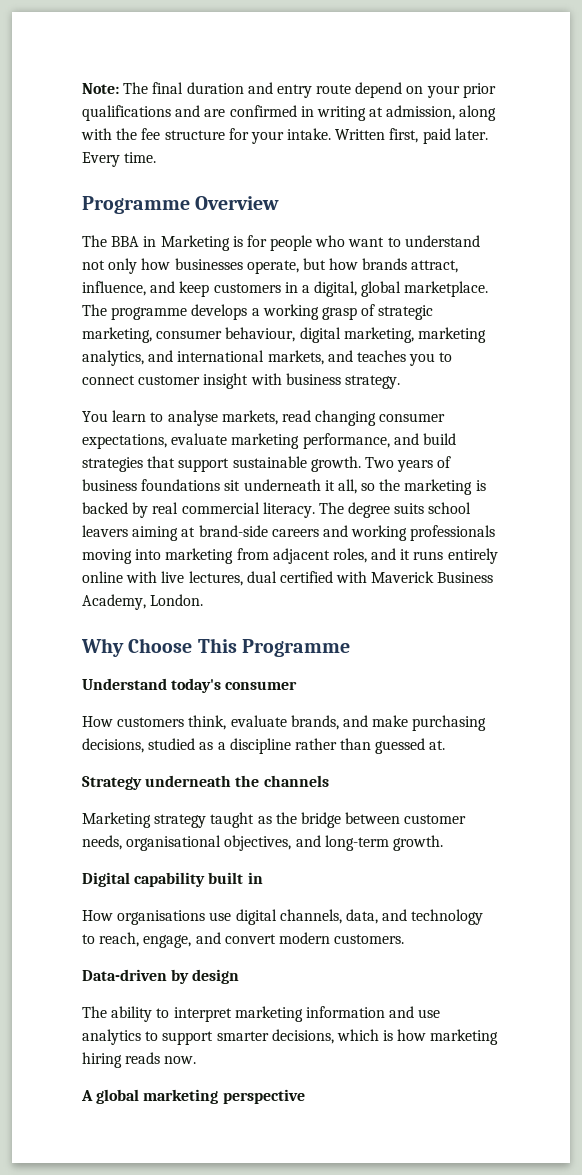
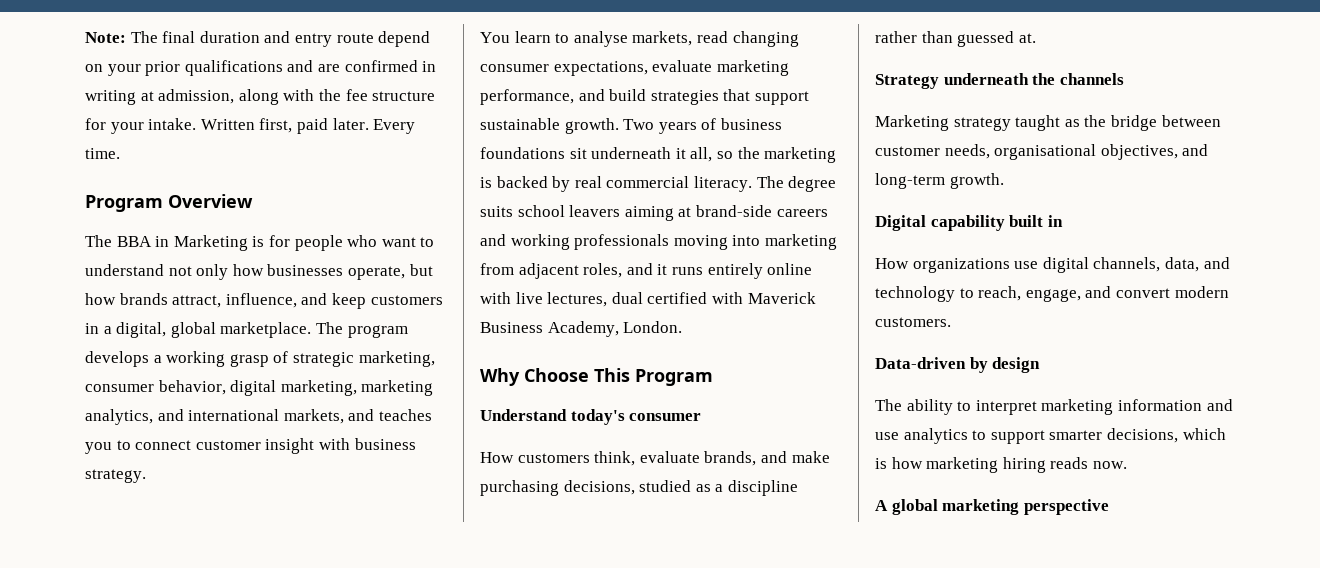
- Programme Overview
+ Program Overview
- The programme develops a working grasp of strategic marketing, consumer behaviour, digital marketing, marketing analytics, and international markets, and teaches you to connect customer insight with business strategy.
+ The program develops a working grasp of strategic marketing, consumer behavior, digital marketing, marketing analytics, and international markets, and teaches you to connect customer insight with business strategy.
- Why Choose This Programme
+ Why Choose This Program
- How organisations use digital channels, data, and technology to reach, engage, and convert modern customers.
+ How organizations use digital channels, data, and technology to reach, engage, and convert modern customers.

